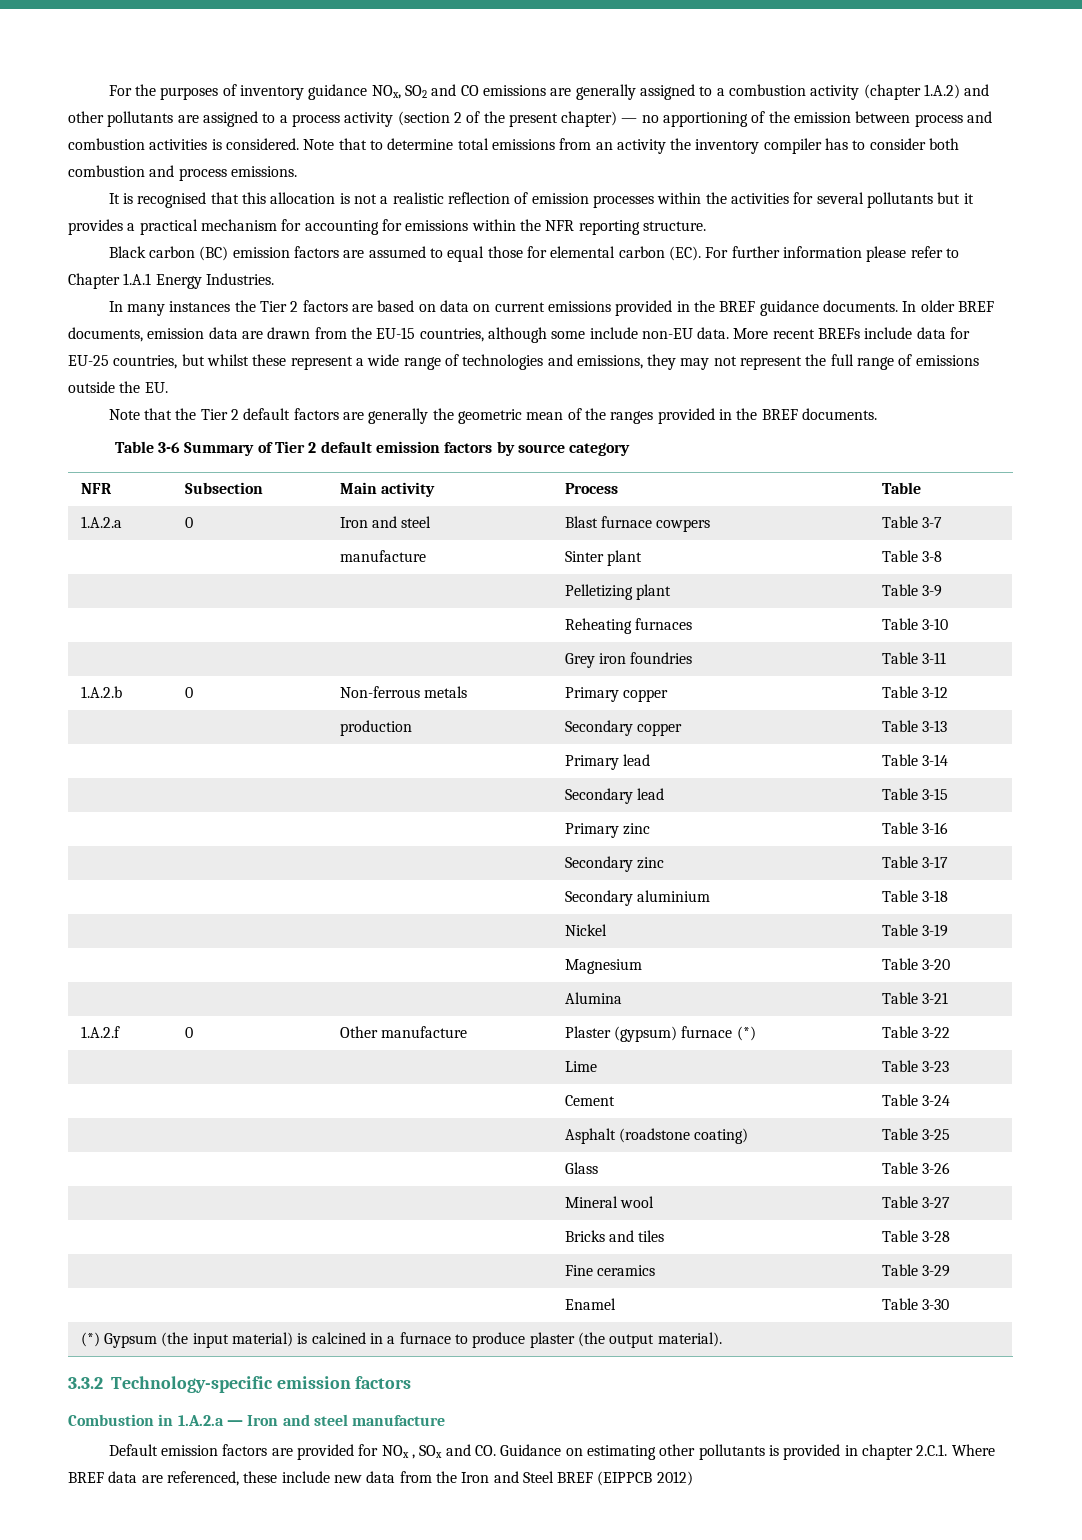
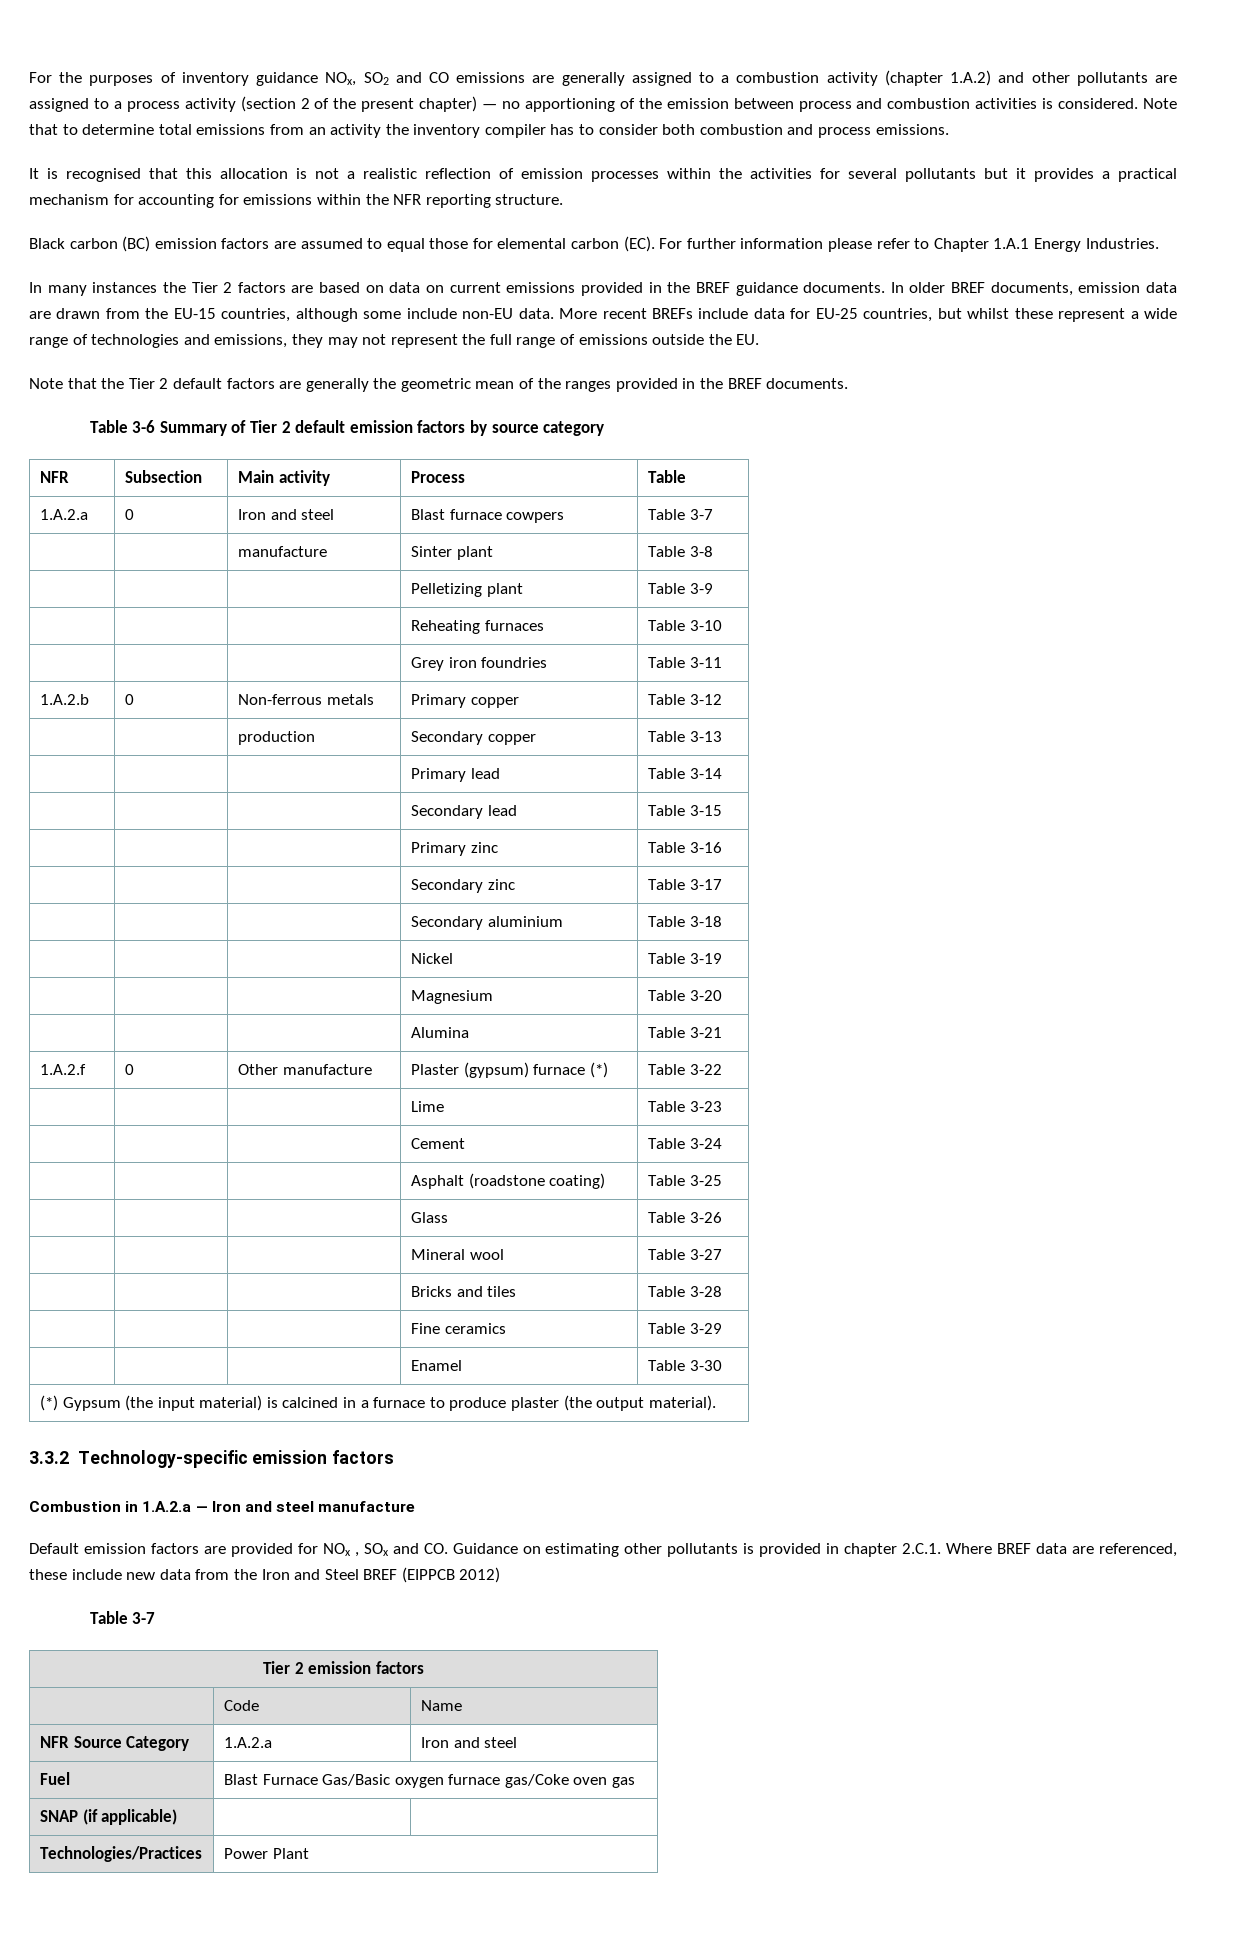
  Default emission factors are provided for NOx , SOx and CO. Guidance on estimating other pollutants is provided in chapter 2.C.1. Where BREF data are referenced, these include new data from the Iron and Steel BREF (EIPPCB 2012)
+ Table 3-7
+ Tier 2 emission factors
+ | Code | Name
+ NFR Source Category | 1.A.2.a | Iron and steel
+ Fuel | Blast Furnace Gas/Basic oxygen furnace gas/Coke oven gas
+ SNAP (if applicable) | |
+ Technologies/Practices | Power Plant

